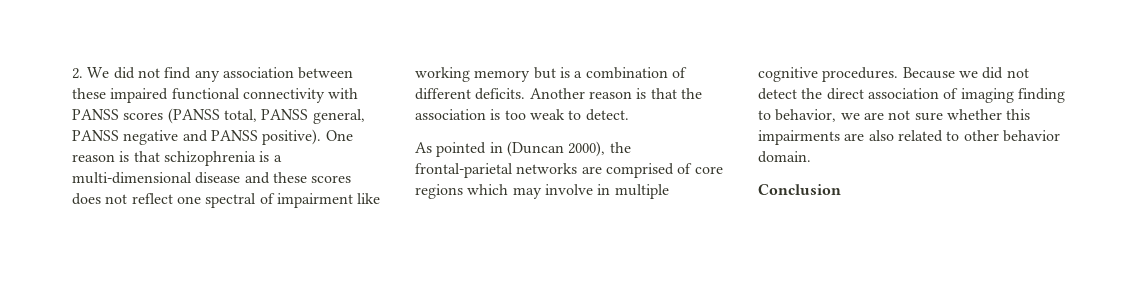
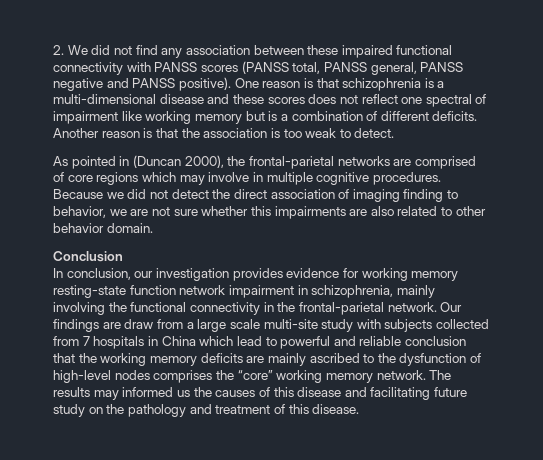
+ In conclusion, our investigation provides evidence for working memory resting-state function network impairment in schizophrenia, mainly involving the functional connectivity in the frontal-parietal network. Our findings are draw from a large scale multi-site study with subjects collected from 7 hospitals in China which lead to powerful and reliable conclusion that the working memory deficits are mainly ascribed to the dysfunction of high-level nodes comprises the “core” working memory network. The results may informed us the causes of this disease and facilitating future study on the pathology and treatment of this disease.

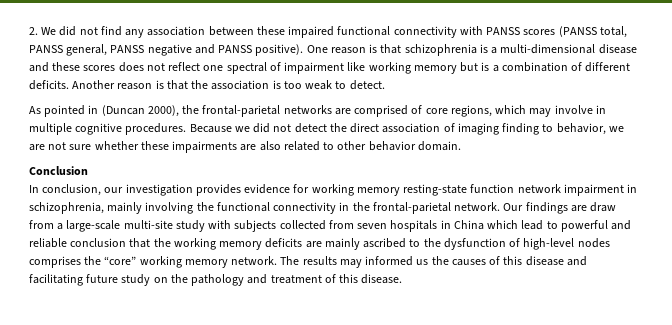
- As pointed in (Duncan 2000), the frontal-parietal networks are comprised of core regions which may involve in multiple cognitive procedures.
+ As pointed in (Duncan 2000), the frontal-parietal networks are comprised of core regions, which may involve in multiple cognitive procedures.
- Because we did not detect the direct association of imaging finding to behavior, we are not sure whether this impairments are also related to other behavior domain.
+ Because we did not detect the direct association of imaging finding to behavior, we are not sure whether these impairments are also related to other behavior domain.
- Our findings are draw from a large scale multi-site study with subjects collected from 7 hospitals in China which lead to powerful and reliable conclusion that the working memory deficits are mainly ascribed to the dysfunction of high-level nodes comprises the “core” working memory network.
+ Our findings are draw from a large-scale multi-site study with subjects collected from seven hospitals in China which lead to powerful and reliable conclusion that the working memory deficits are mainly ascribed to the dysfunction of high-level nodes comprises the “core” working memory network.

